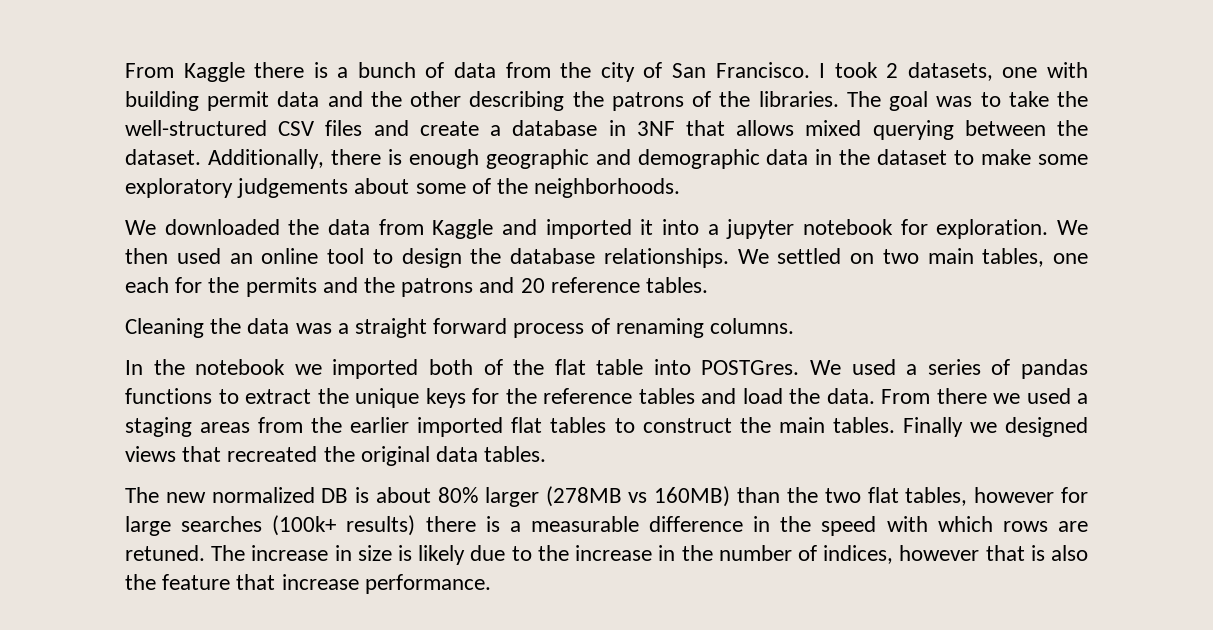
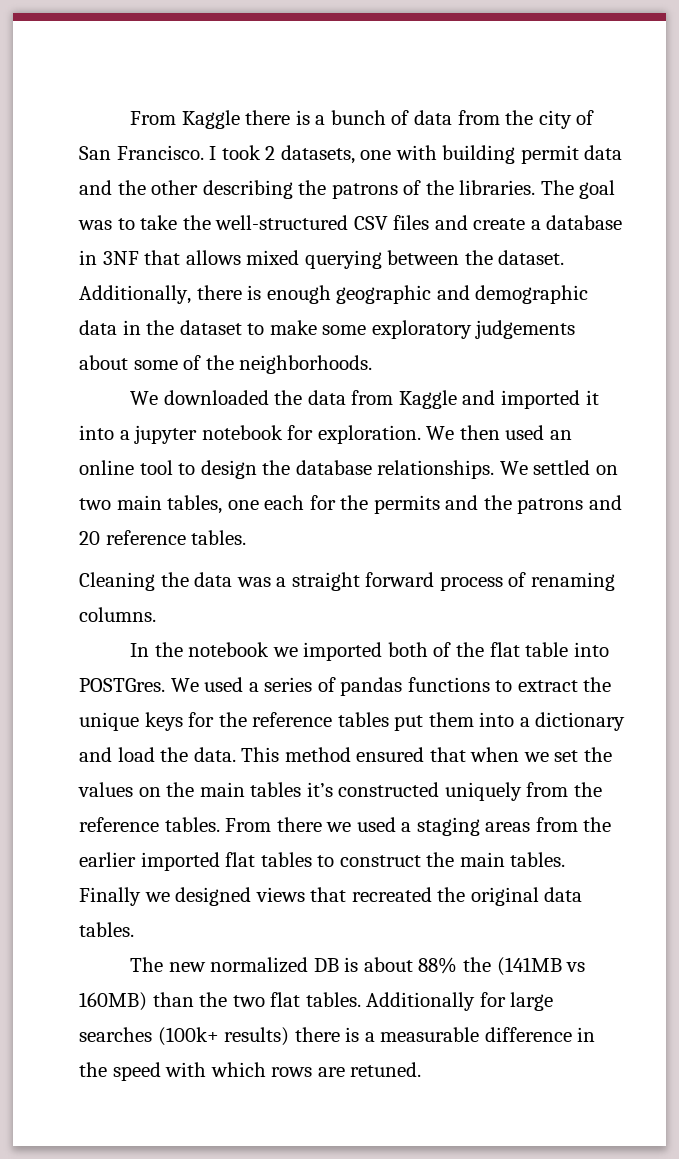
- We used a series of pandas functions to extract the unique keys for the reference tables and load the data.
+ We used a series of pandas functions to extract the unique keys for the reference tables put them into a dictionary and load the data. This method ensured that when we set the values on the main tables it’s constructed uniquely from the reference tables.
- The new normalized DB is about 80% larger (278MB vs 160MB) than the two flat tables, however for large searches (100k+ results) there is a measurable difference in the speed with which rows are retuned. The increase in size is likely due to the increase in the number of indices, however that is also the feature that increase performance.
+ The new normalized DB is about 88% the (141MB vs 160MB) than the two flat tables. Additionally for large searches (100k+ results) there is a measurable difference in the speed with which rows are retuned.

